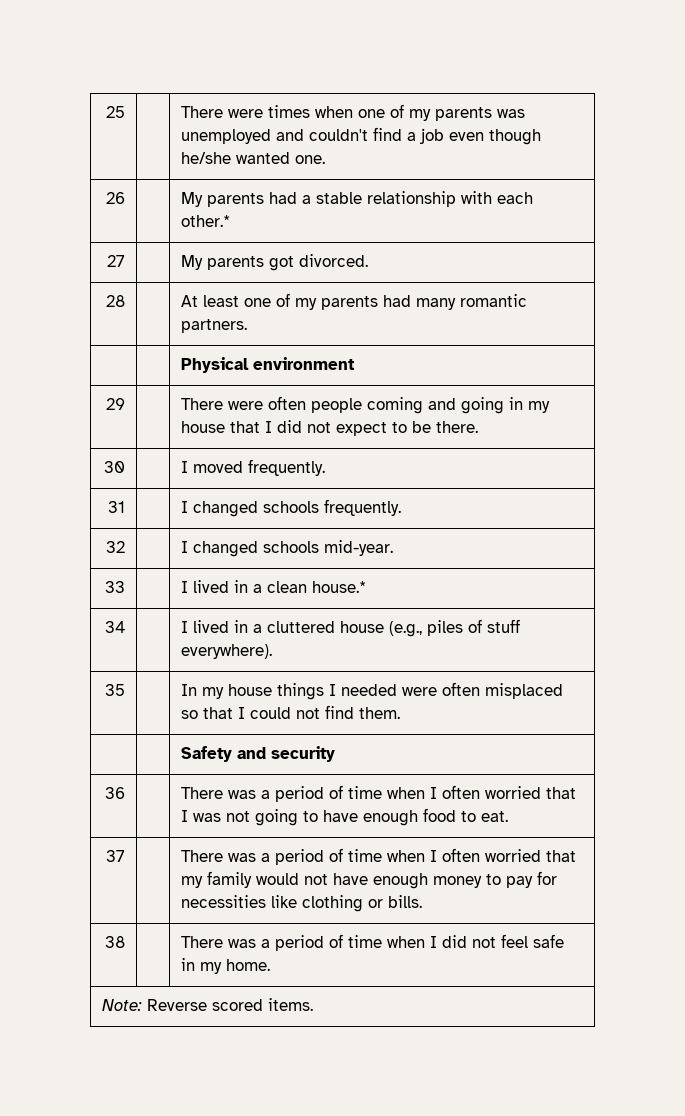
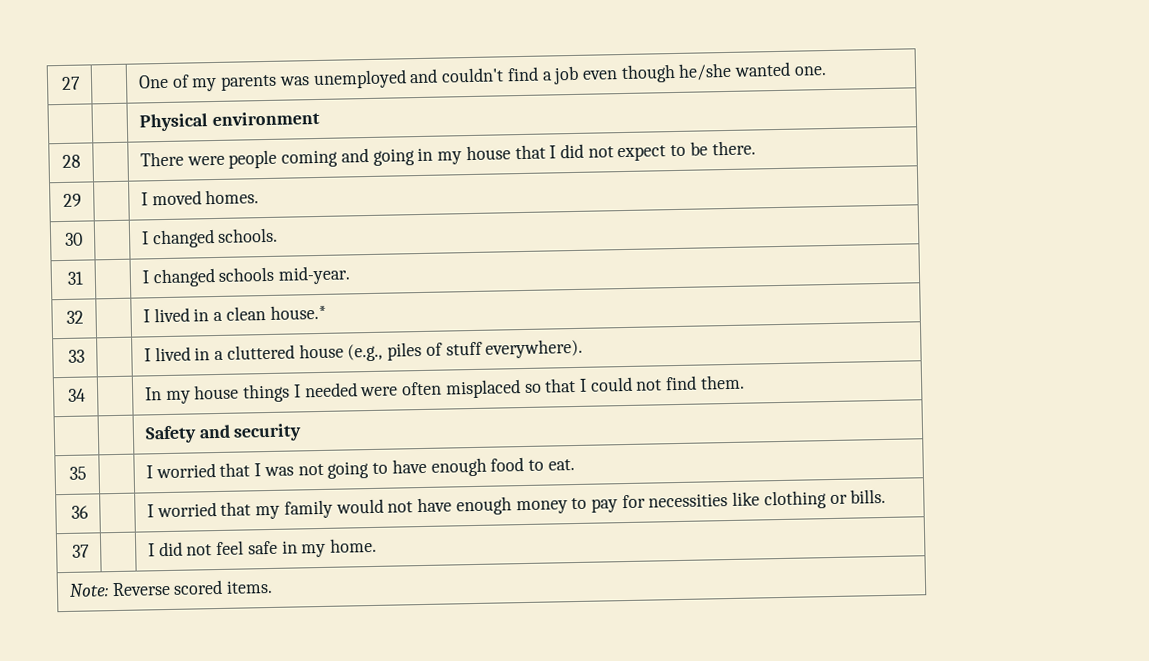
- 25 | | There were times when one of my parents was unemployed and couldn't find a job even though he/she wanted one.
+ 27 | | One of my parents was unemployed and couldn't find a job even though he/she wanted one.
- 26 | | My parents had a stable relationship with each other.*
- 27 | | My parents got divorced.
- 28 | | At least one of my parents had many romantic partners.
- 29 | | There were often people coming and going in my house that I did not expect to be there.
+ 28 | | There were people coming and going in my house that I did not expect to be there.
+ 29 | | I moved homes.
- 30 | | I moved frequently.
+ 30 | | I changed schools.
- 31 | | I changed schools frequently.
+ 31 | | I changed schools mid-year.
- 32 | | I changed schools mid-year.
- 33 | | I lived in a clean house.*
+ 32 | | I lived in a clean house.*
- 34 | | I lived in a cluttered house (e.g., piles of stuff everywhere).
+ 33 | | I lived in a cluttered house (e.g., piles of stuff everywhere).
- 35 | | In my house things I needed were often misplaced so that I could not find them.
+ 34 | | In my house things I needed were often misplaced so that I could not find them.
- 36 | | There was a period of time when I often worried that I was not going to have enough food to eat.
+ 35 | | I worried that I was not going to have enough food to eat.
- 37 | | There was a period of time when I often worried that my family would not have enough money to pay for necessities like clothing or bills.
+ 36 | | I worried that my family would not have enough money to pay for necessities like clothing or bills.
- 38 | | There was a period of time when I did not feel safe in my home.
+ 37 | | I did not feel safe in my home.

